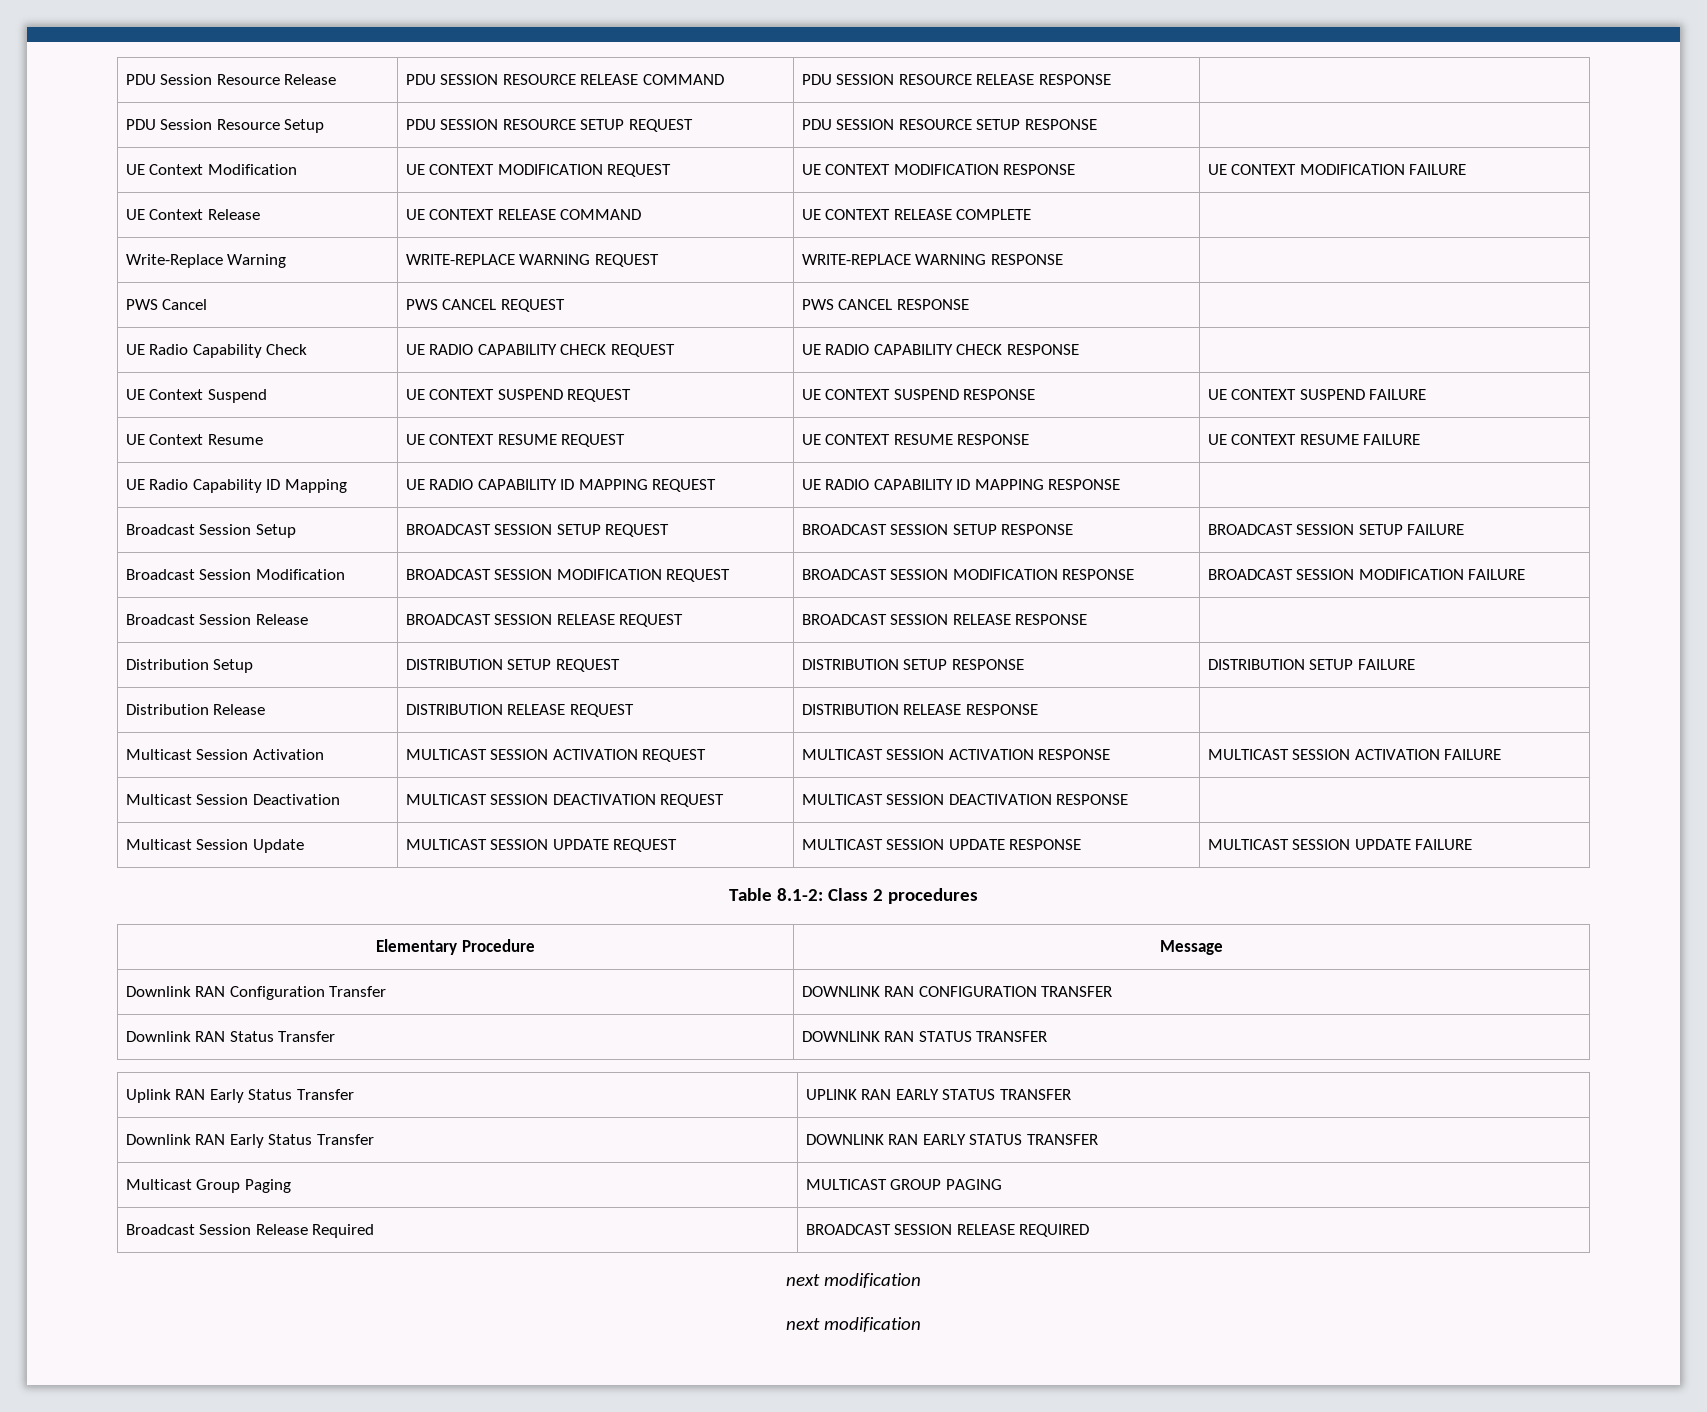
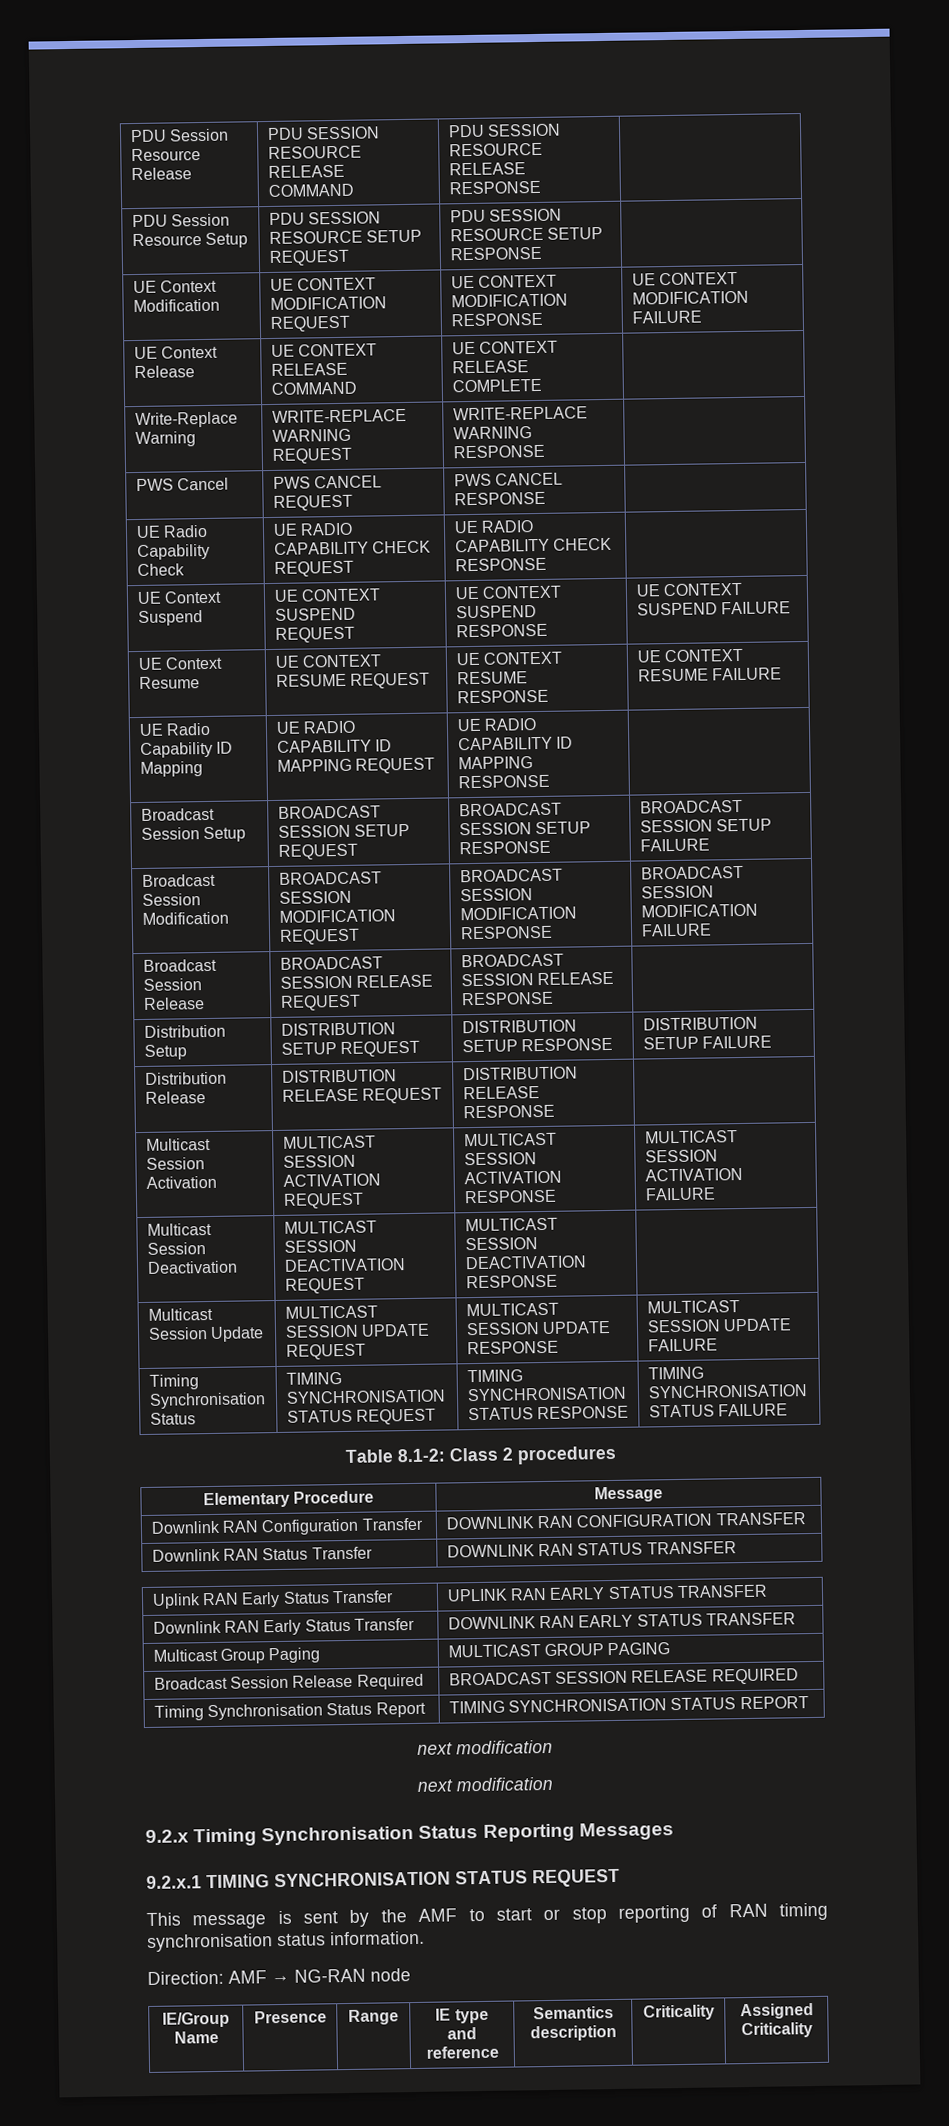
+ Timing Synchronisation Status | TIMING SYNCHRONISATION STATUS REQUEST | TIMING SYNCHRONISATION STATUS RESPONSE | TIMING SYNCHRONISATION STATUS FAILURE
  Broadcast Session Release Required | BROADCAST SESSION RELEASE REQUIRED
+ Timing Synchronisation Status Report | TIMING SYNCHRONISATION STATUS REPORT
  next modification
  next modification
+ 9.2.x Timing Synchronisation Status Reporting Messages
+ 9.2.x.1 TIMING SYNCHRONISATION STATUS REQUEST
+ This message is sent by the AMF to start or stop reporting of RAN timing synchronisation status information.
+ Direction: AMF → NG-RAN node
+ IE/Group Name | Presence | Range | IE type and reference | Semantics description | Criticality | Assigned Criticality

